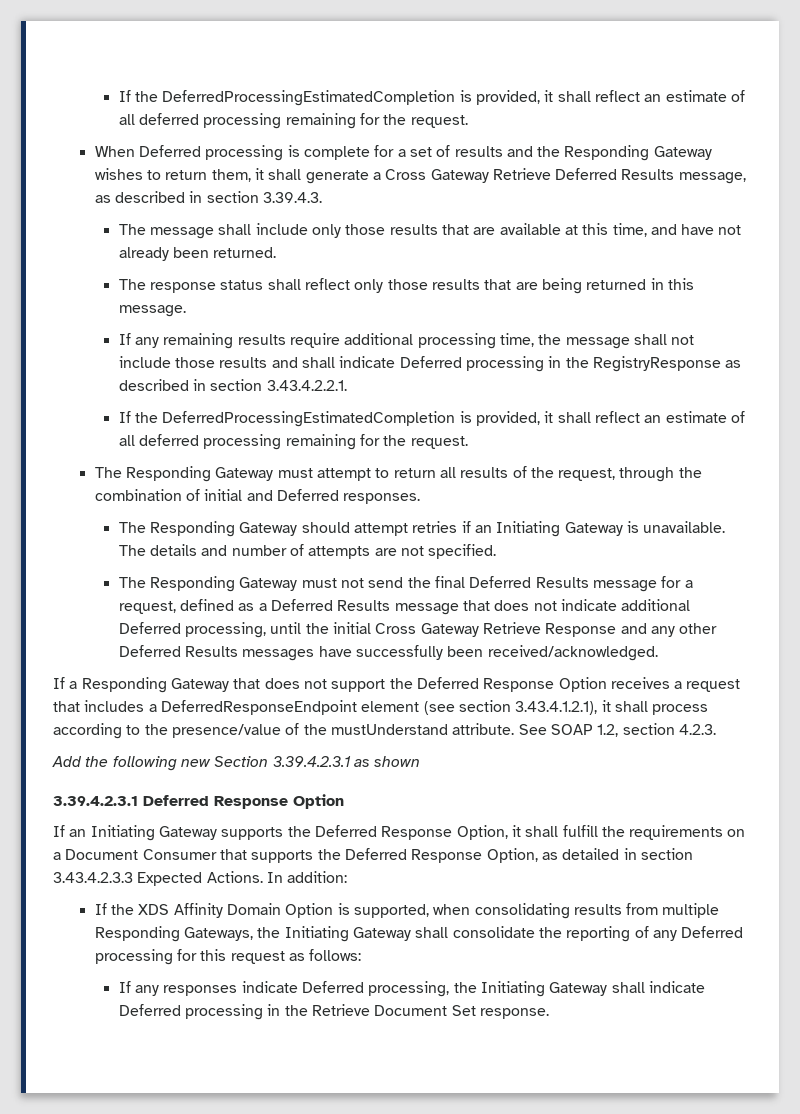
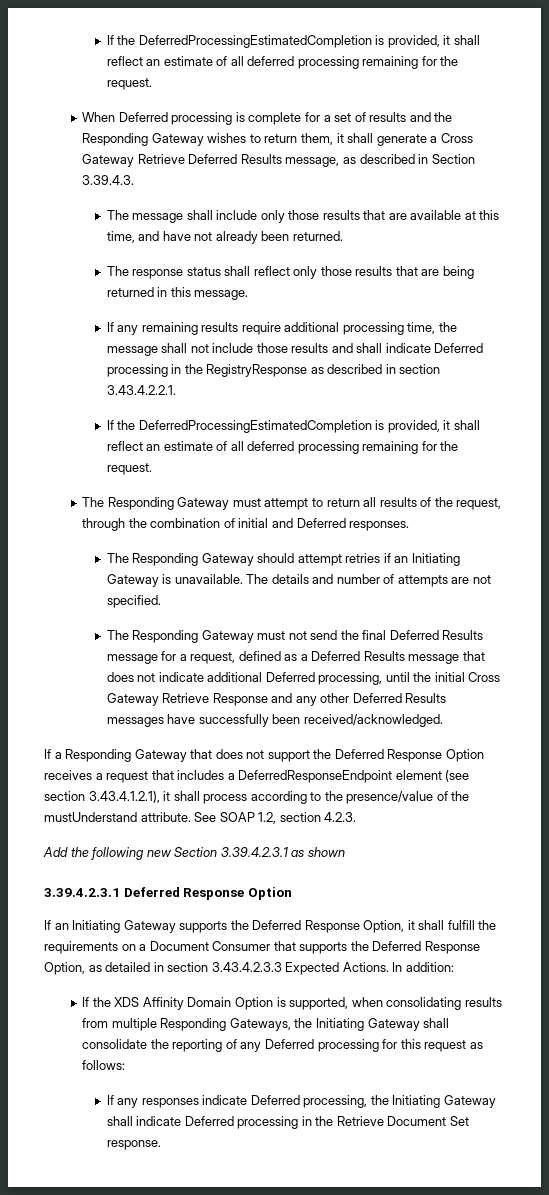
- When Deferred processing is complete for a set of results and the Responding Gateway wishes to return them, it shall generate a Cross Gateway Retrieve Deferred Results message, as described in section 3.39.4.3.
+ When Deferred processing is complete for a set of results and the Responding Gateway wishes to return them, it shall generate a Cross Gateway Retrieve Deferred Results message, as described in Section 3.39.4.3.

